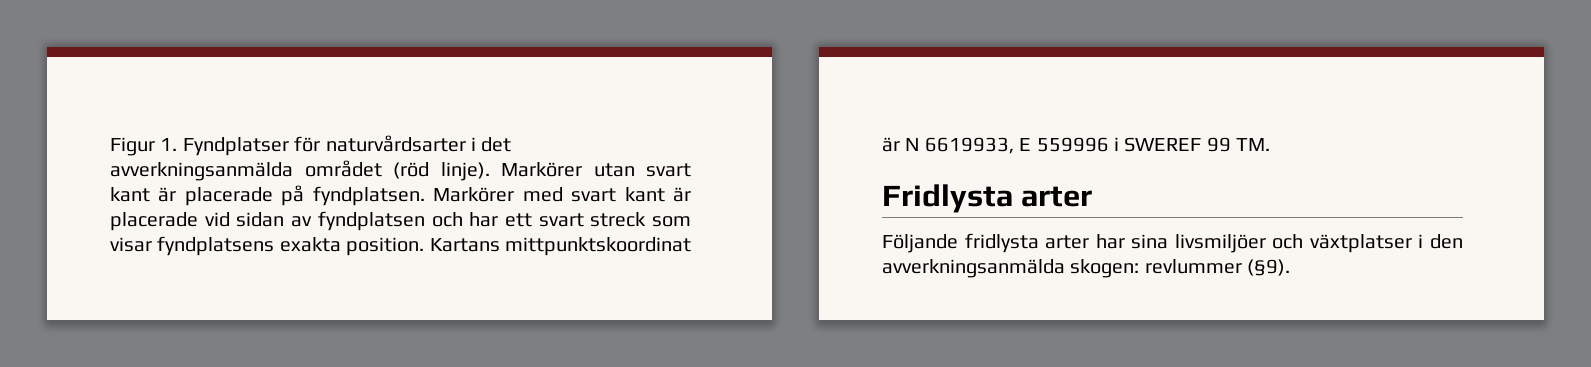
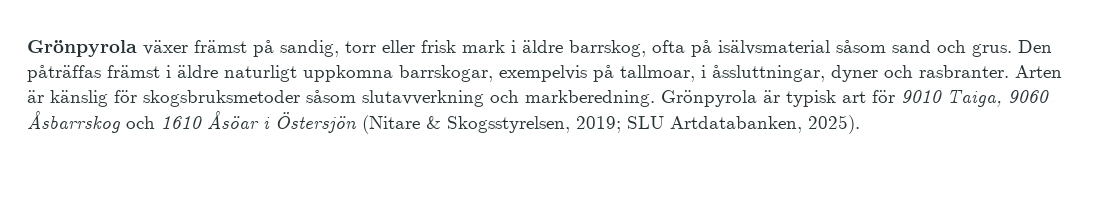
- Figur 1. Fyndplatser för naturvårdsarter i det avverkningsanmälda området (röd linje). Markörer utan svart kant är placerade på fyndplatsen. Markörer med svart kant är placerade vid sidan av fyndplatsen och har ett svart streck som visar fyndplatsens exakta position. Kartans mittpunktskoordinat är N 6619933, E 559996 i SWEREF 99 TM.
- Fridlysta arter
- Följande fridlysta arter har sina livsmiljöer och växtplatser i den avverkningsanmälda skogen: revlummer (§9).
+ Grönpyrola växer främst på sandig, torr eller frisk mark i äldre barrskog, ofta på isälvsmaterial såsom sand och grus. Den påträffas främst i äldre naturligt uppkomna barrskogar, exempelvis på tallmoar, i åssluttningar, dyner och rasbranter. Arten är känslig för skogsbruksmetoder såsom slutavverkning och markberedning. Grönpyrola är typisk art för 9010 Taiga, 9060 Åsbarrskog och 1610 Åsöar i Östersjön (Nitare & Skogsstyrelsen, 2019; SLU Artdatabanken, 2025).

